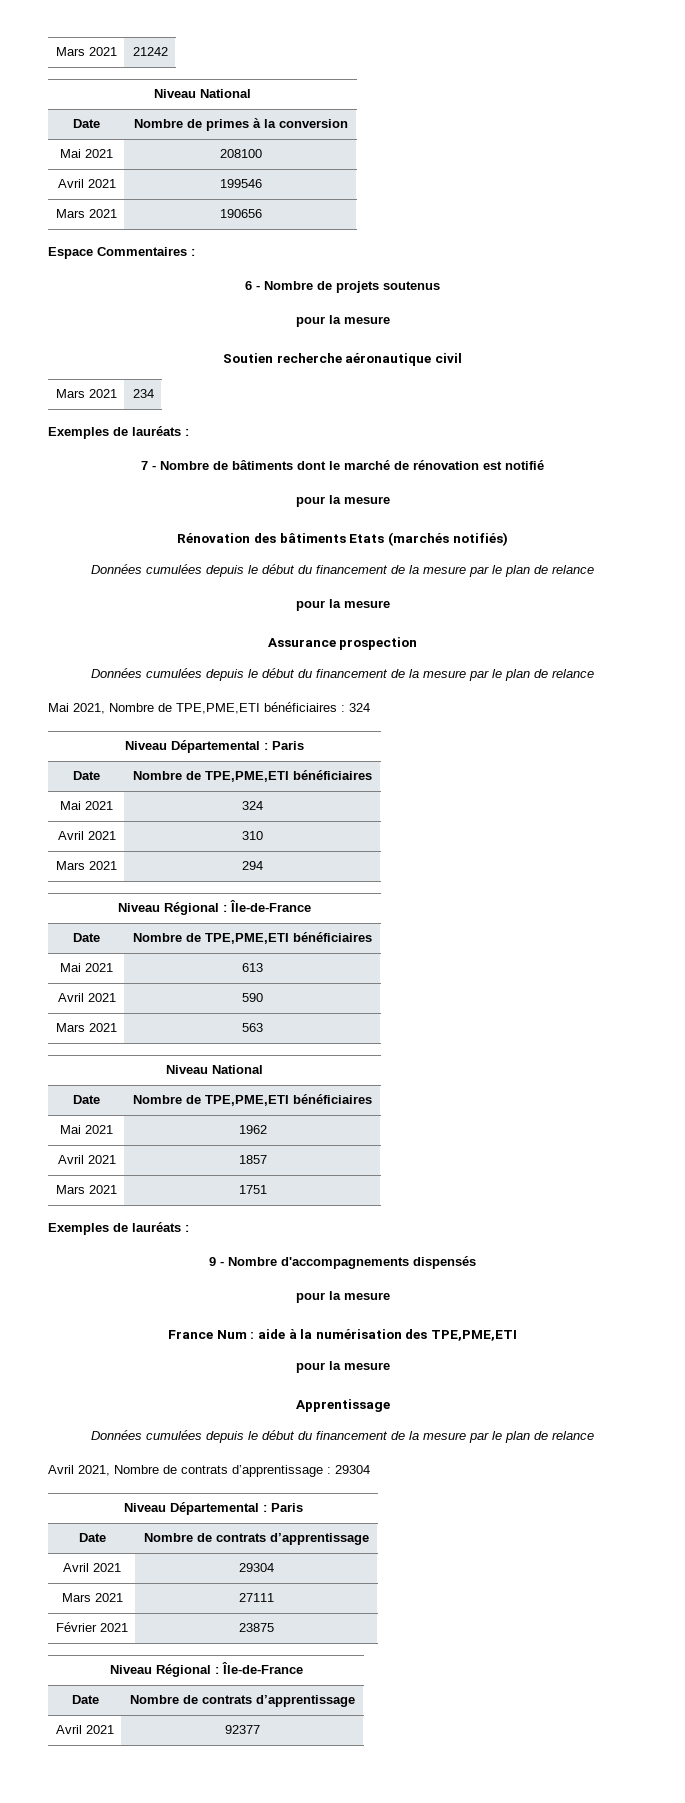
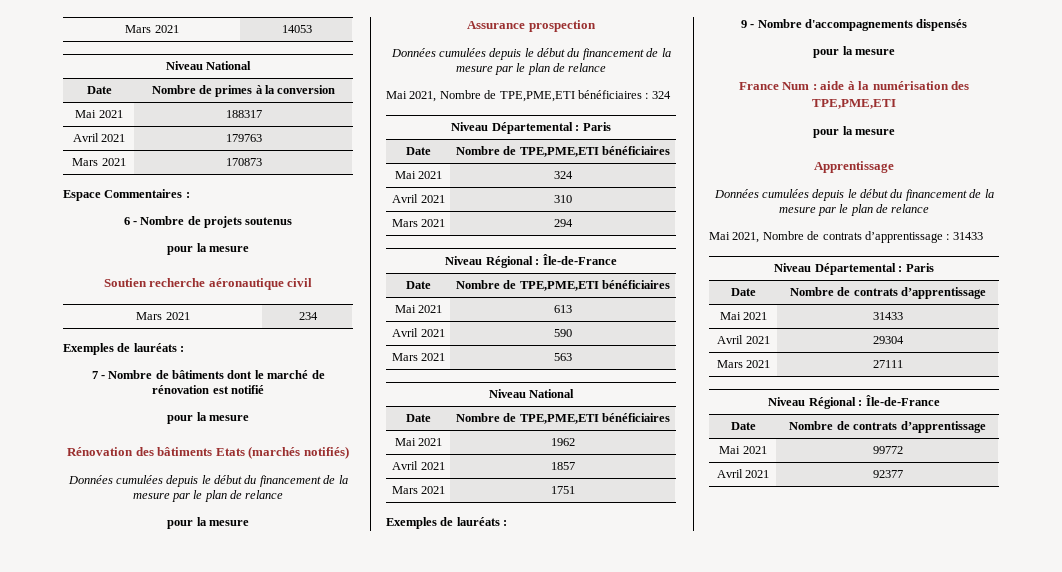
- Mars 2021 | 21242
+ Mars 2021 | 14053
- Mai 2021 | 208100
- Avril 2021 | 199546
- Mars 2021 | 190656
+ Mai 2021 | 188317
+ Avril 2021 | 179763
+ Mars 2021 | 170873
- Avril 2021, Nombre de contrats d’apprentissage : 29304
+ Mai 2021, Nombre de contrats d’apprentissage : 31433
+ Mai 2021 | 31433
- Février 2021 | 23875
+ Mai 2021 | 99772

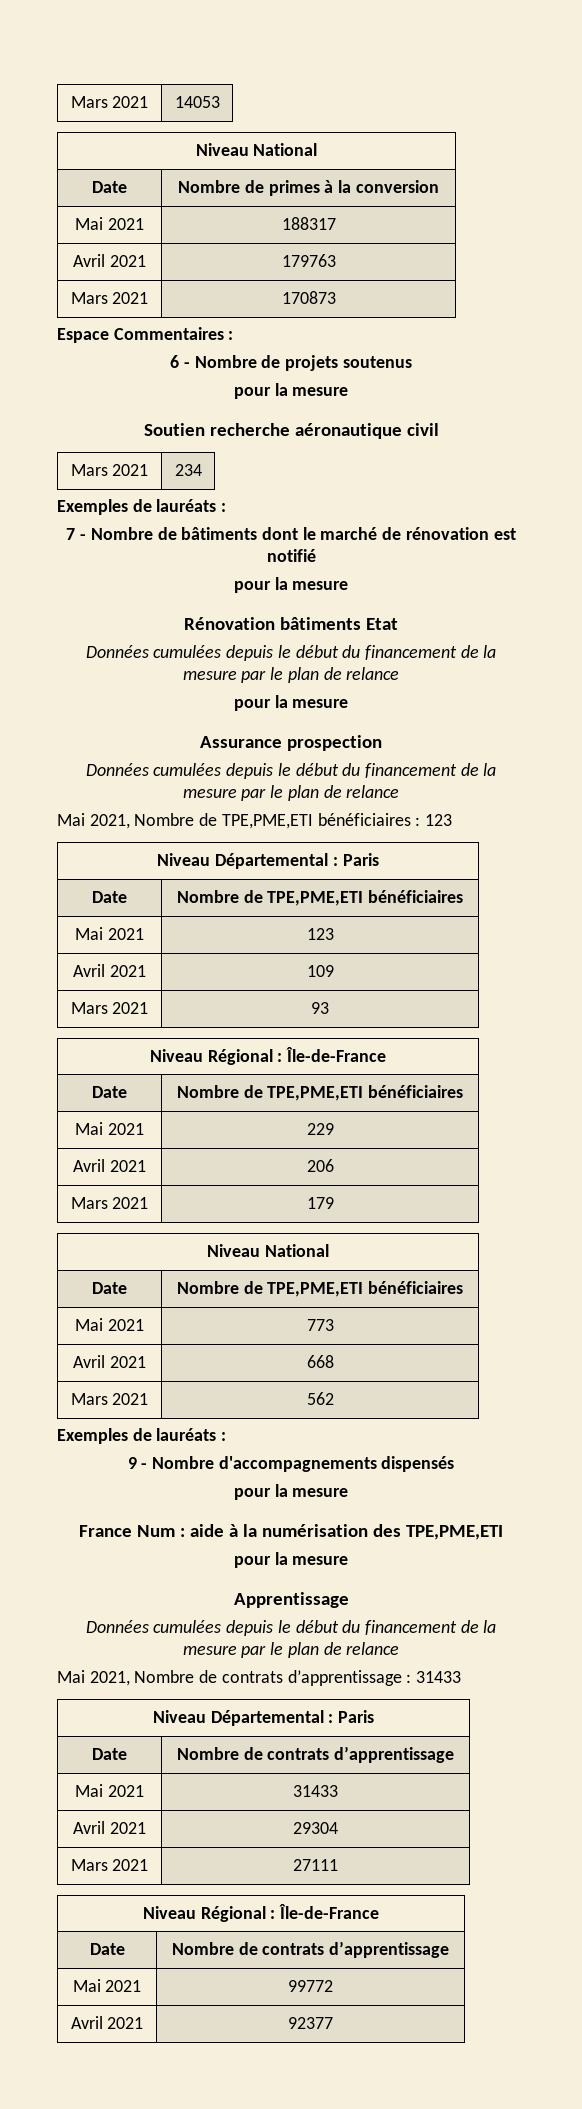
- Rénovation des bâtiments Etats (marchés notifiés)
+ Rénovation bâtiments Etat
- Mai 2021, Nombre de TPE,PME,ETI bénéficiaires : 324
+ Mai 2021, Nombre de TPE,PME,ETI bénéficiaires : 123
- Mai 2021 | 324
- Avril 2021 | 310
- Mars 2021 | 294
+ Mai 2021 | 123
+ Avril 2021 | 109
+ Mars 2021 | 93
- Mai 2021 | 613
- Avril 2021 | 590
- Mars 2021 | 563
+ Mai 2021 | 229
+ Avril 2021 | 206
+ Mars 2021 | 179
- Mai 2021 | 1962
- Avril 2021 | 1857
- Mars 2021 | 1751
+ Mai 2021 | 773
+ Avril 2021 | 668
+ Mars 2021 | 562

